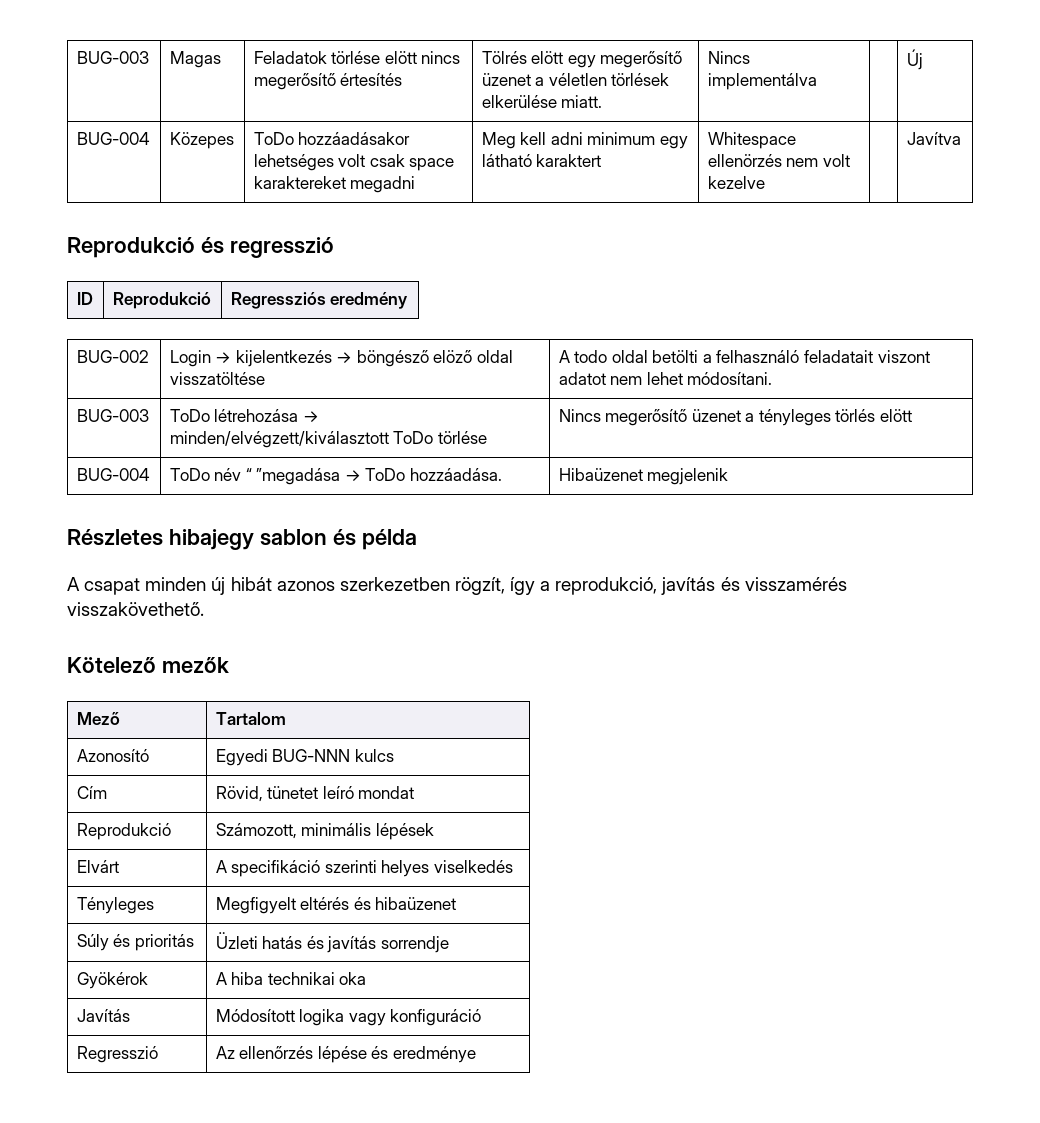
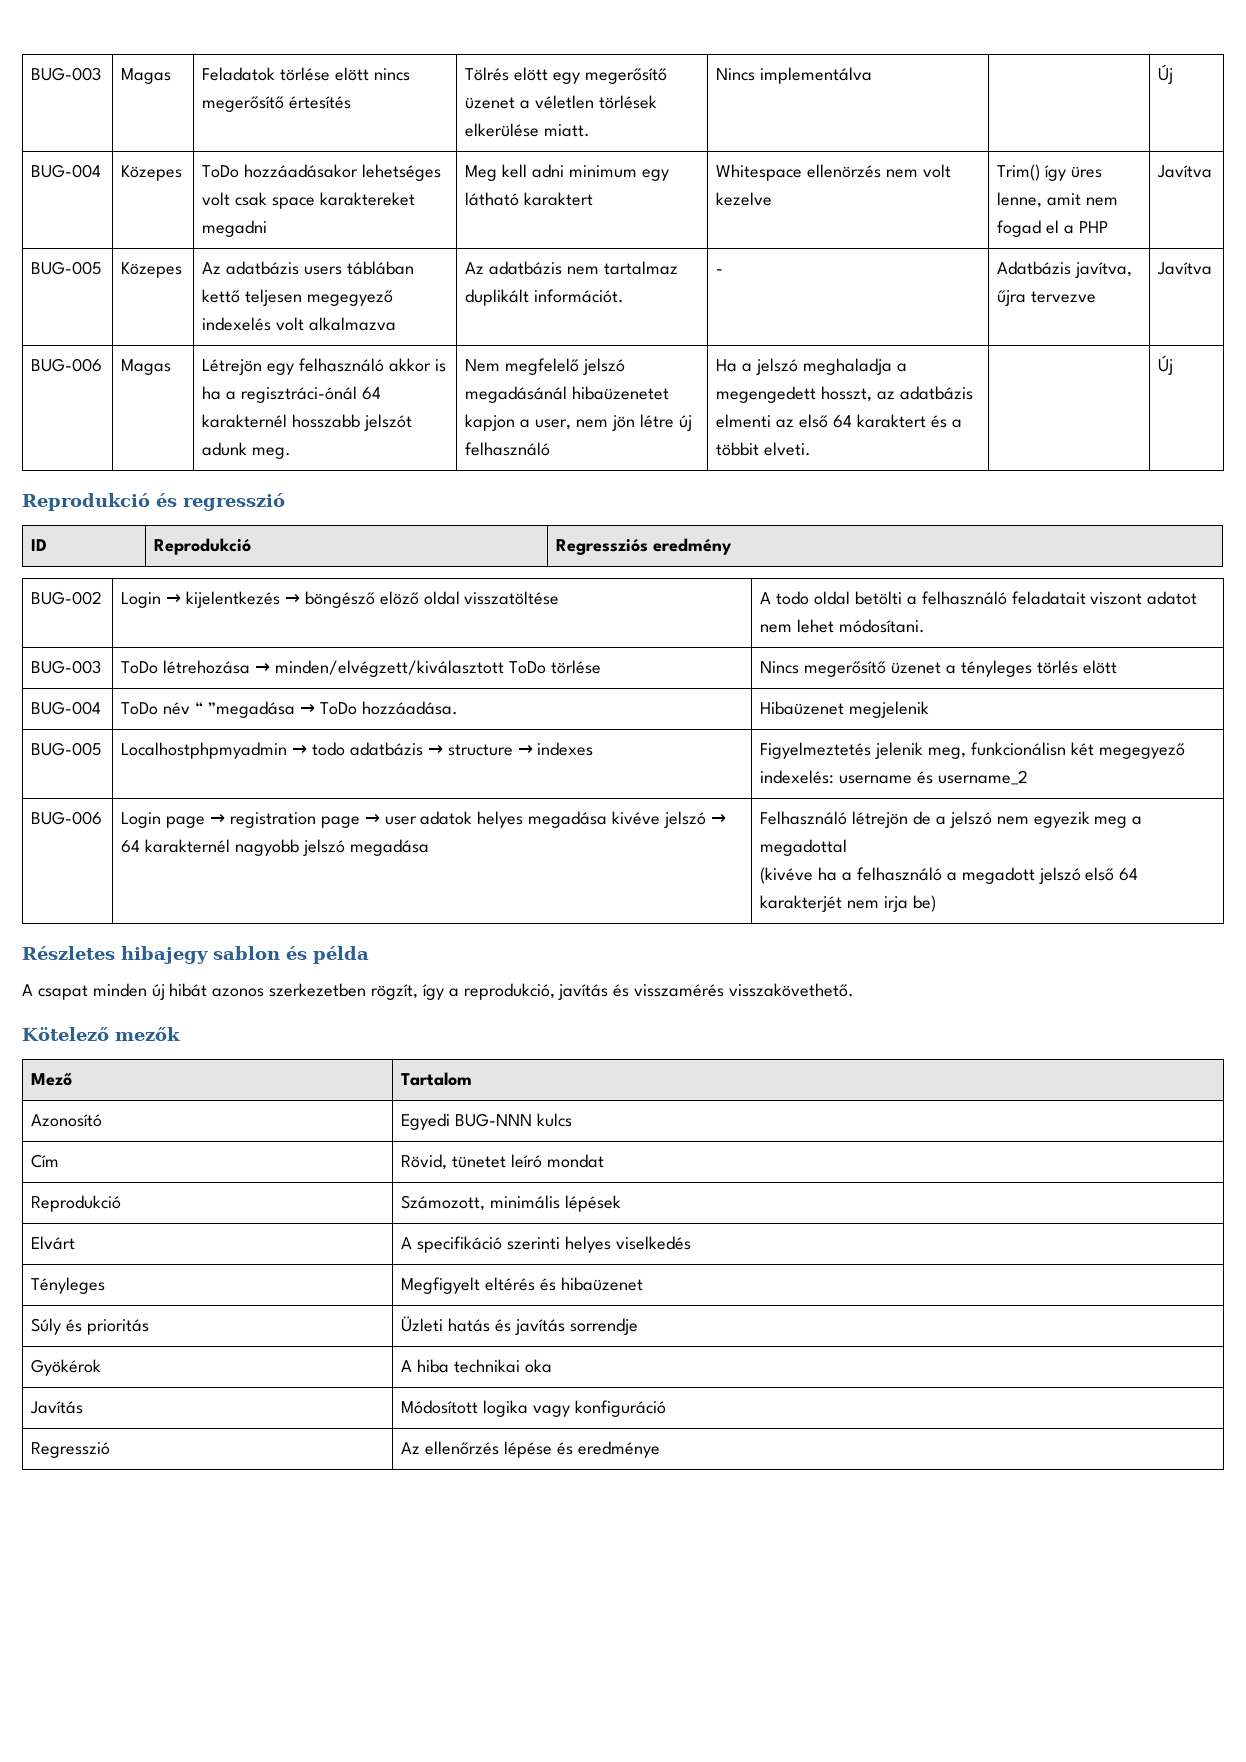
- BUG-004 | Közepes | ToDo hozzáadásakor lehetséges volt csak space karaktereket megadni | Meg kell adni minimum egy látható karaktert | Whitespace ellenörzés nem volt kezelve | | Javítva
+ BUG-004 | Közepes | ToDo hozzáadásakor lehetséges volt csak space karaktereket megadni | Meg kell adni minimum egy látható karaktert | Whitespace ellenörzés nem volt kezelve | Trim() így üres lenne, amit nem fogad el a PHP | Javítva
+ BUG-005 | Közepes | Az adatbázis users táblában kettő teljesen megegyező indexelés volt alkalmazva | Az adatbázis nem tartalmaz duplikált információt. | - | Adatbázis javítva, űjra tervezve | Javítva
+ BUG-006 | Magas | Létrejön egy felhasználó akkor is ha a regisztráci-ónál 64 karakternél hosszabb jelszót adunk meg. | Nem megfelelő jelszó megadásánál hibaüzenetet kapjon a user, nem jön létre új felhasználó | Ha a jelszó meghaladja a megengedett hosszt, az adatbázis elmenti az első 64 karaktert és a többit elveti. | | Új
+ BUG-005 | Localhostphpmyadmin → todo adatbázis → structure → indexes | Figyelmeztetés jelenik meg, funkcionálisn két megegyező indexelés: username és username_2
+ BUG-006 | Login page → registration page → user adatok helyes megadása kivéve jelszó → 64 karakternél nagyobb jelszó megadása | Felhasználó létrejön de a jelszó nem egyezik meg a megadottal
+ (kivéve ha a felhasználó a megadott jelszó első 64 karakterjét nem irja be)

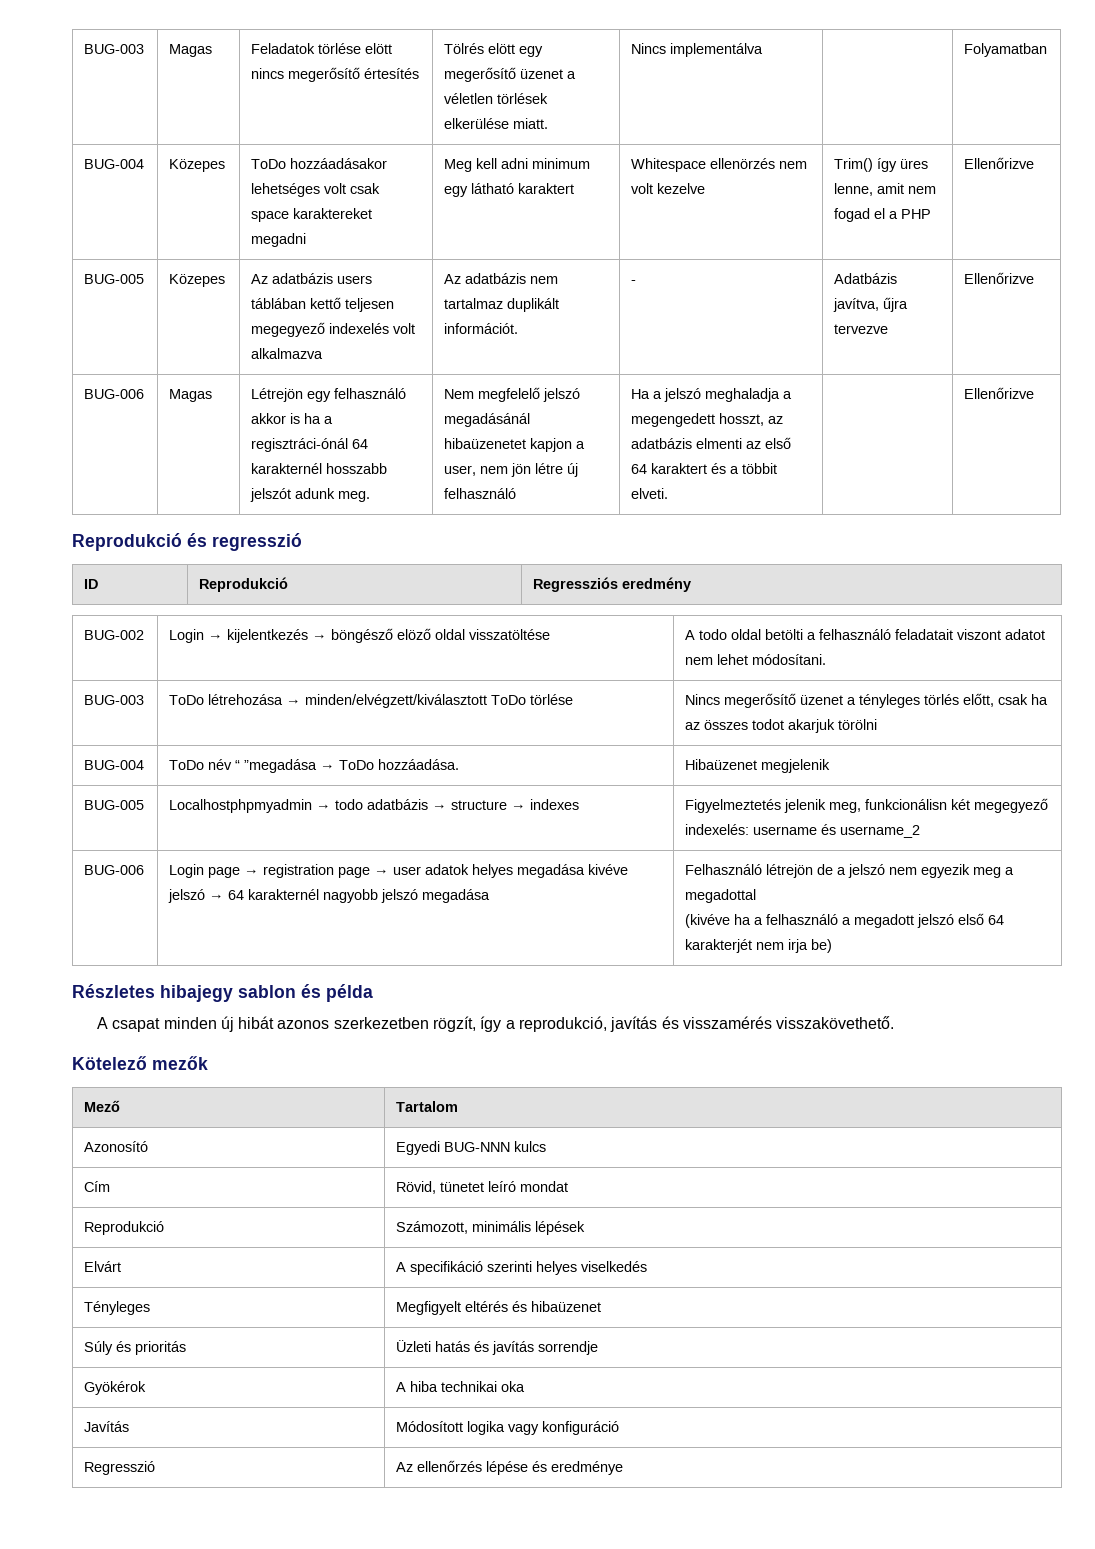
- BUG-003 | Magas | Feladatok törlése elött nincs megerősítő értesítés | Tölrés elött egy megerősítő üzenet a véletlen törlések elkerülése miatt. | Nincs implementálva | | Új
+ BUG-003 | Magas | Feladatok törlése elött nincs megerősítő értesítés | Tölrés elött egy megerősítő üzenet a véletlen törlések elkerülése miatt. | Nincs implementálva | | Folyamatban
- BUG-004 | Közepes | ToDo hozzáadásakor lehetséges volt csak space karaktereket megadni | Meg kell adni minimum egy látható karaktert | Whitespace ellenörzés nem volt kezelve | Trim() így üres lenne, amit nem fogad el a PHP | Javítva
+ BUG-004 | Közepes | ToDo hozzáadásakor lehetséges volt csak space karaktereket megadni | Meg kell adni minimum egy látható karaktert | Whitespace ellenörzés nem volt kezelve | Trim() így üres lenne, amit nem fogad el a PHP | Ellenőrizve
- BUG-005 | Közepes | Az adatbázis users táblában kettő teljesen megegyező indexelés volt alkalmazva | Az adatbázis nem tartalmaz duplikált információt. | - | Adatbázis javítva, űjra tervezve | Javítva
+ BUG-005 | Közepes | Az adatbázis users táblában kettő teljesen megegyező indexelés volt alkalmazva | Az adatbázis nem tartalmaz duplikált információt. | - | Adatbázis javítva, űjra tervezve | Ellenőrizve
- Ha a jelszó meghaladja a megengedett hosszt, az adatbázis elmenti az első 64 karaktert és a többit elveti. | | Új
+ Ha a jelszó meghaladja a megengedett hosszt, az adatbázis elmenti az első 64 karaktert és a többit elveti. | | Ellenőrizve
- BUG-003 | ToDo létrehozása → minden/elvégzett/kiválasztott ToDo törlése | Nincs megerősítő üzenet a tényleges törlés elött
+ BUG-003 | ToDo létrehozása → minden/elvégzett/kiválasztott ToDo törlése | Nincs megerősítő üzenet a tényleges törlés előtt, csak ha az összes todot akarjuk törölni

